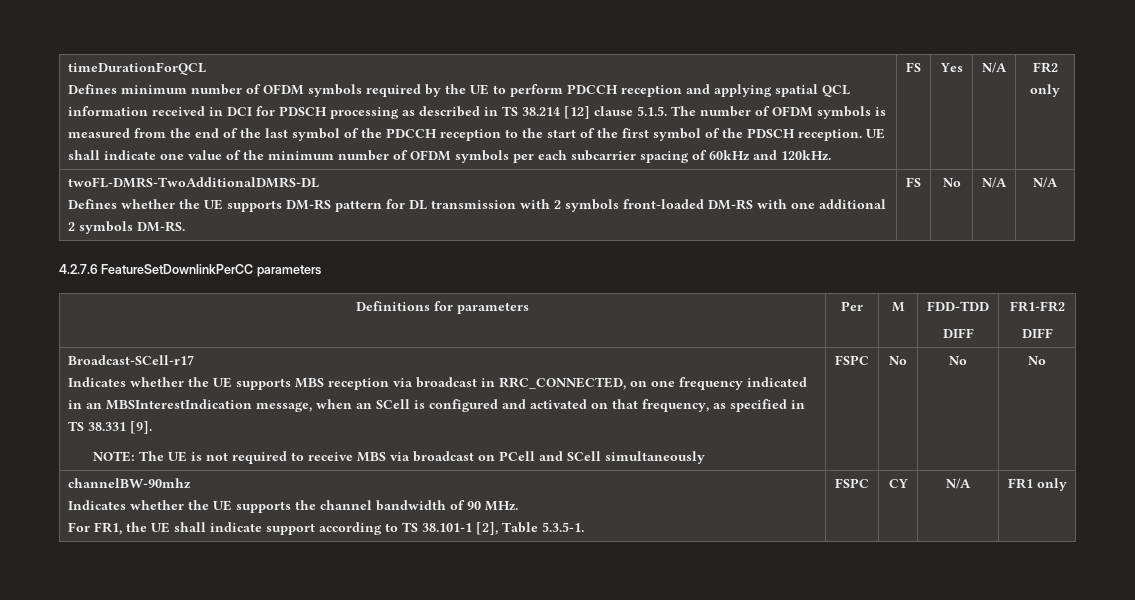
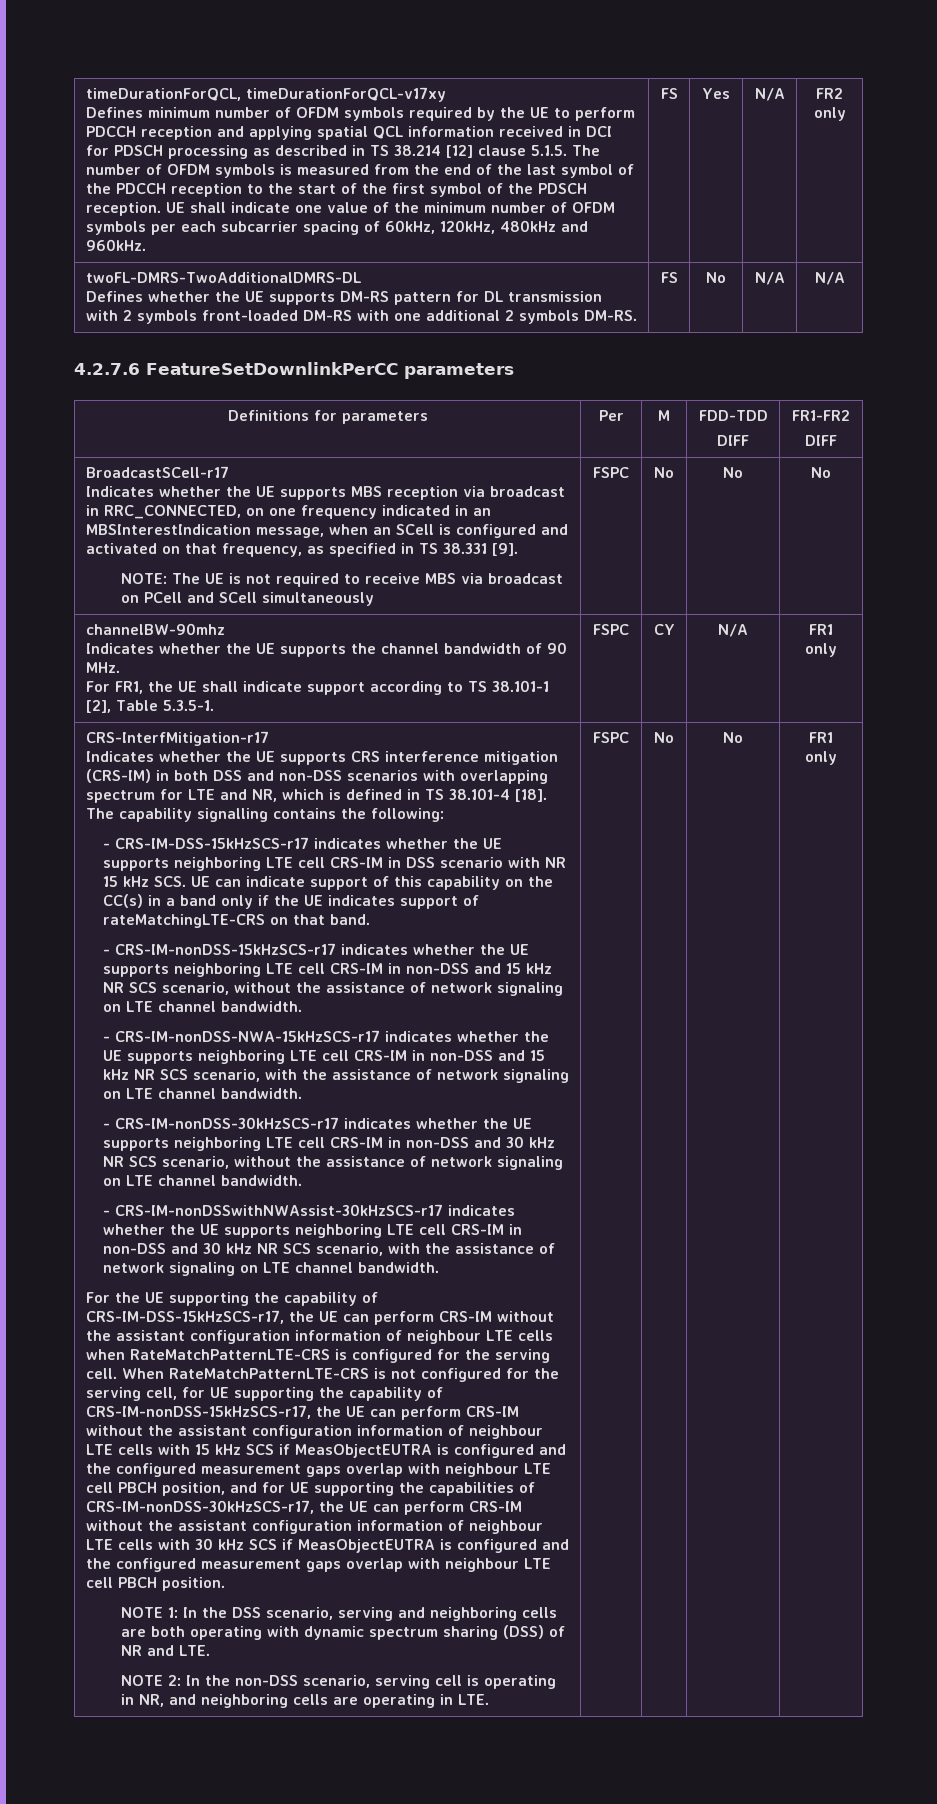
- timeDurationForQCL
+ timeDurationForQCL, timeDurationForQCL-v17xy
- UE shall indicate one value of the minimum number of OFDM symbols per each subcarrier spacing of 60kHz and 120kHz.
+ UE shall indicate one value of the minimum number of OFDM symbols per each subcarrier spacing of 60kHz, 120kHz, 480kHz and 960kHz.
- Broadcast-SCell-r17
+ BroadcastSCell-r17
+ CRS-InterfMitigation-r17
+ Indicates whether the UE supports CRS interference mitigation (CRS-IM) in both DSS and non-DSS scenarios with overlapping spectrum for LTE and NR, which is defined in TS 38.101-4 [18]. The capability signalling contains the following:
+ - CRS-IM-DSS-15kHzSCS-r17 indicates whether the UE supports neighboring LTE cell CRS-IM in DSS scenario with NR 15 kHz SCS. UE can indicate support of this capability on the CC(s) in a band only if the UE indicates support of rateMatchingLTE-CRS on that band.
+ - CRS-IM-nonDSS-15kHzSCS-r17 indicates whether the UE supports neighboring LTE cell CRS-IM in non-DSS and 15 kHz NR SCS scenario, without the assistance of network signaling on LTE channel bandwidth.
+ - CRS-IM-nonDSS-NWA-15kHzSCS-r17 indicates whether the UE supports neighboring LTE cell CRS-IM in non-DSS and 15 kHz NR SCS scenario, with the assistance of network signaling on LTE channel bandwidth.
+ - CRS-IM-nonDSS-30kHzSCS-r17 indicates whether the UE supports neighboring LTE cell CRS-IM in non-DSS and 30 kHz NR SCS scenario, without the assistance of network signaling on LTE channel bandwidth.
+ - CRS-IM-nonDSSwithNWAssist-30kHzSCS-r17 indicates whether the UE supports neighboring LTE cell CRS-IM in non-DSS and 30 kHz NR SCS scenario, with the assistance of network signaling on LTE channel bandwidth.
+ For the UE supporting the capability of CRS-IM-DSS-15kHzSCS-r17, the UE can perform CRS-IM without the assistant configuration information of neighbour LTE cells when RateMatchPatternLTE-CRS is configured for the serving cell. When RateMatchPatternLTE-CRS is not configured for the serving cell, for UE supporting the capability of CRS-IM-nonDSS-15kHzSCS-r17, the UE can perform CRS-IM without the assistant configuration information of neighbour LTE cells with 15 kHz SCS if MeasObjectEUTRA is configured and the configured measurement gaps overlap with neighbour LTE cell PBCH position, and for UE supporting the capabilities of CRS-IM-nonDSS-30kHzSCS-r17, the UE can perform CRS-IM without the assistant configuration information of neighbour LTE cells with 30 kHz SCS if MeasObjectEUTRA is configured and the configured measurement gaps overlap with neighbour LTE cell PBCH position.
+ NOTE 1: In the DSS scenario, serving and neighboring cells are both operating with dynamic spectrum sharing (DSS) of NR and LTE.
+ NOTE 2: In the non-DSS scenario, serving cell is operating in NR, and neighboring cells are operating in LTE. | FSPC | No | No | FR1 only

